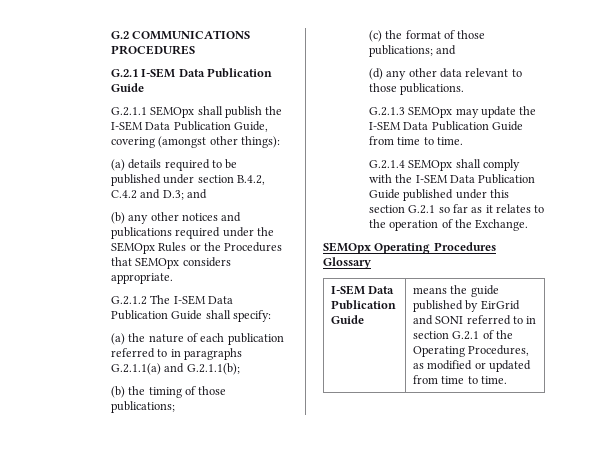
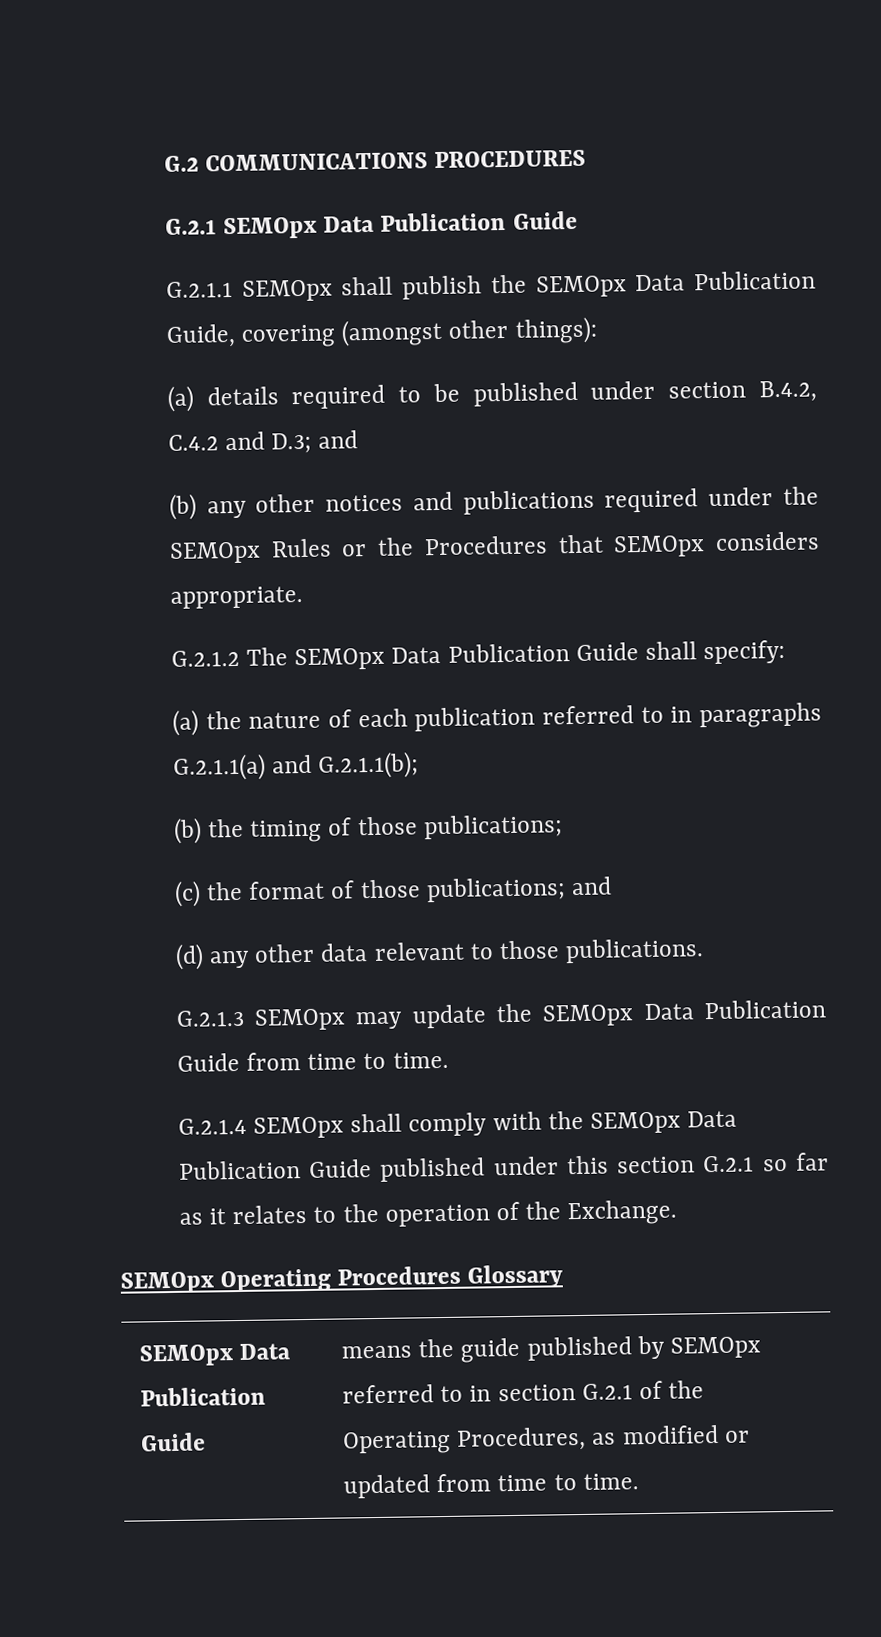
- G.2.1 I-SEM Data Publication Guide
+ G.2.1 SEMOpx Data Publication Guide
- G.2.1.1 SEMOpx shall publish the I-SEM Data Publication Guide, covering (amongst other things):
+ G.2.1.1 SEMOpx shall publish the SEMOpx Data Publication Guide, covering (amongst other things):
- G.2.1.2 The I-SEM Data Publication Guide shall specify:
+ G.2.1.2 The SEMOpx Data Publication Guide shall specify:
- G.2.1.3 SEMOpx may update the I-SEM Data Publication Guide from time to time.
+ G.2.1.3 SEMOpx may update the SEMOpx Data Publication Guide from time to time.
- G.2.1.4 SEMOpx shall comply with the I-SEM Data Publication Guide published under this section G.2.1 so far as it relates to the operation of the Exchange.
+ G.2.1.4 SEMOpx shall comply with the SEMOpx Data Publication Guide published under this section G.2.1 so far as it relates to the operation of the Exchange.
- I-SEM Data Publication Guide | means the guide published by EirGrid and SONI referred to in section G.2.1 of the Operating Procedures, as modified or updated from time to time.
+ SEMOpx Data Publication Guide | means the guide published by SEMOpx referred to in section G.2.1 of the Operating Procedures, as modified or updated from time to time.

